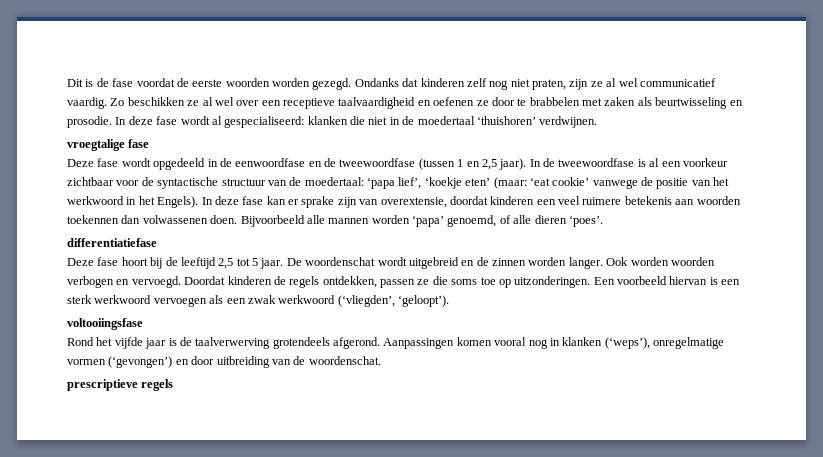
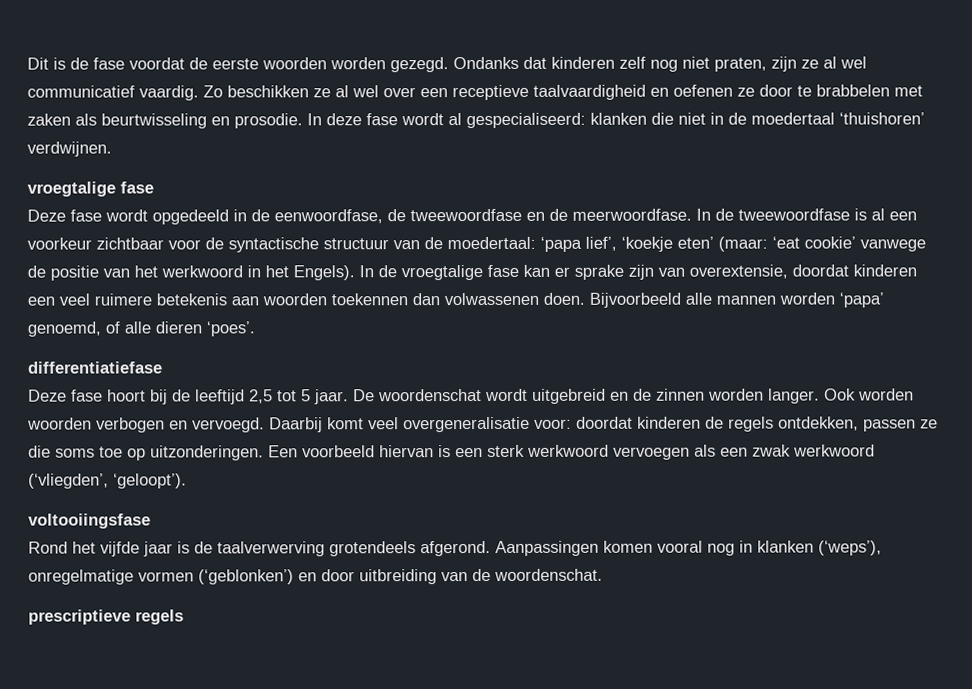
- Deze fase wordt opgedeeld in de eenwoordfase en de tweewoordfase (tussen 1 en 2,5 jaar).
+ Deze fase wordt opgedeeld in de eenwoordfase, de tweewoordfase en de meerwoordfase.
- In deze fase kan er sprake zijn van overextensie, doordat kinderen een veel ruimere betekenis aan woorden toekennen dan volwassenen doen.
+ In de vroegtalige fase kan er sprake zijn van overextensie, doordat kinderen een veel ruimere betekenis aan woorden toekennen dan volwassenen doen.
- Doordat kinderen de regels ontdekken, passen ze die soms toe op uitzonderingen.
+ Daarbij komt veel overgeneralisatie voor: doordat kinderen de regels ontdekken, passen ze die soms toe op uitzonderingen.
- Aanpassingen komen vooral nog in klanken (‘weps’), onregelmatige vormen (‘gevongen’) en door uitbreiding van de woordenschat.
+ Aanpassingen komen vooral nog in klanken (‘weps’), onregelmatige vormen (‘geblonken’) en door uitbreiding van de woordenschat.

